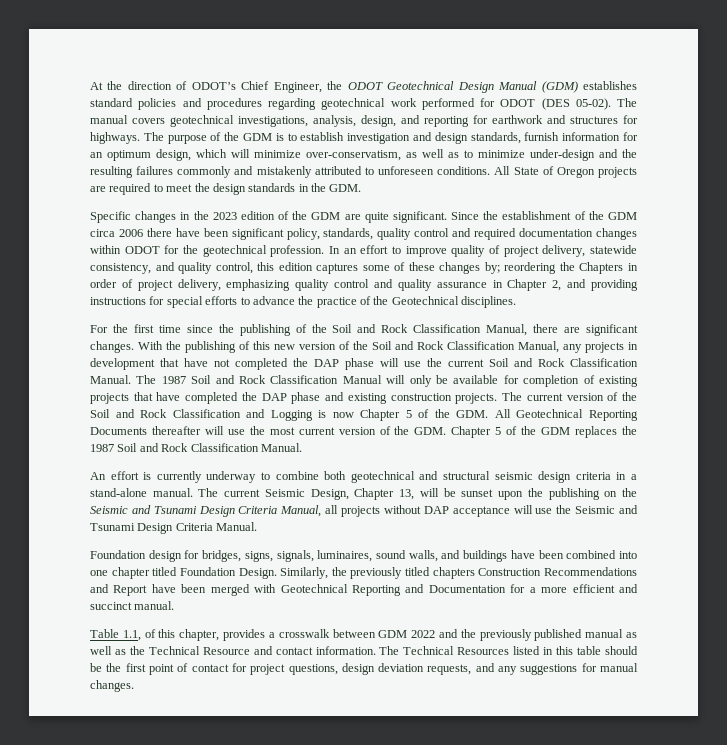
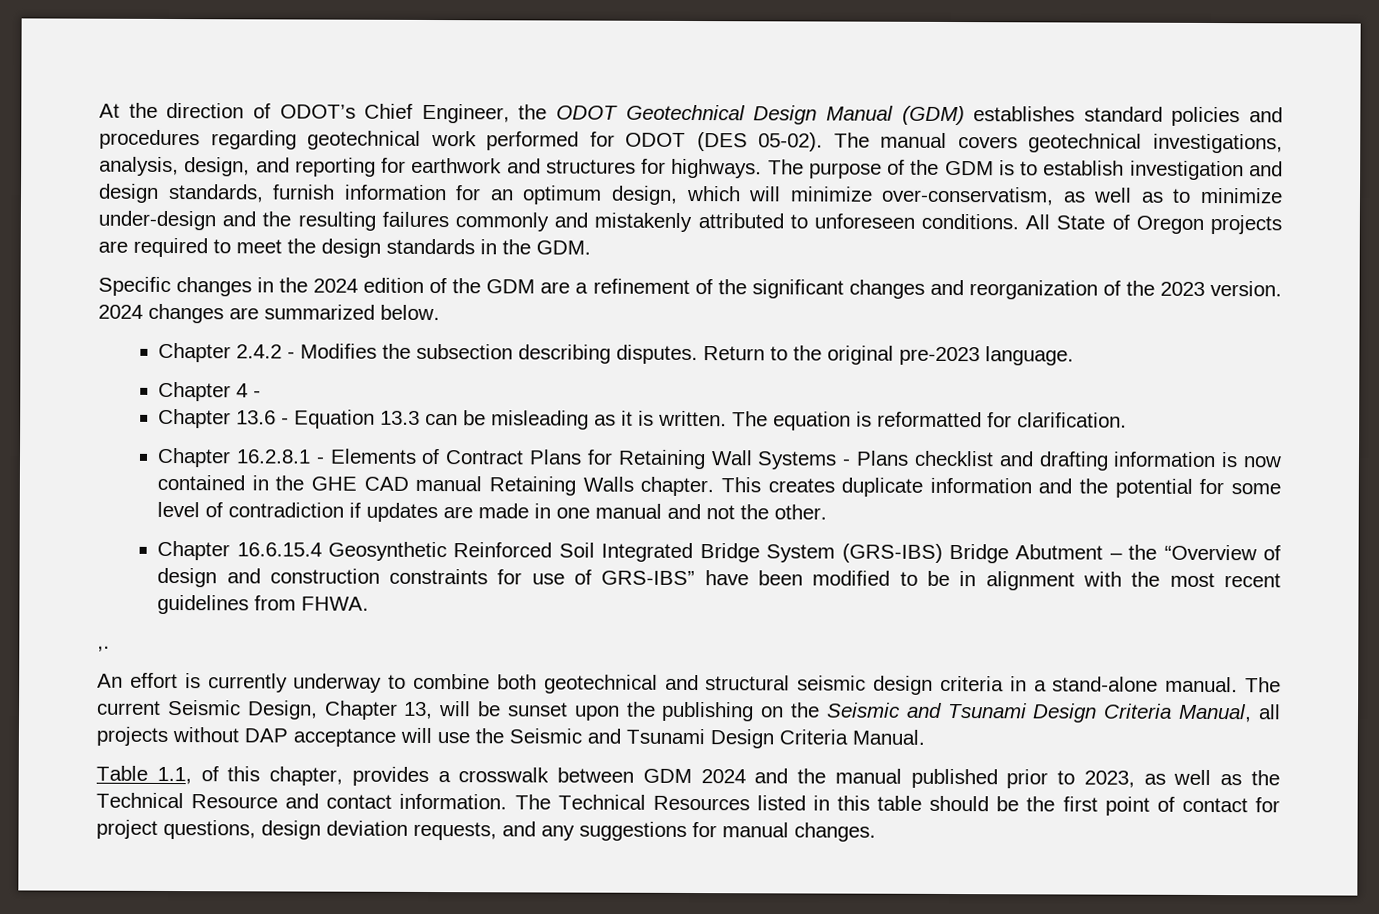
- Specific changes in the 2023 edition of the GDM are quite significant. Since the establishment of the GDM circa 2006 there have been significant policy, standards, quality control and required documentation changes within ODOT for the geotechnical profession. In an effort to improve quality of project delivery, statewide consistency, and quality control, this edition captures some of these changes by; reordering the Chapters in order of project delivery, emphasizing quality control and quality assurance in Chapter 2, and providing instructions for special efforts to advance the practice of the Geotechnical disciplines.
- For the first time since the publishing of the Soil and Rock Classification Manual, there are significant changes. With the publishing of this new version of the Soil and Rock Classification Manual, any projects in development that have not completed the DAP phase will use the current Soil and Rock Classification Manual. The 1987 Soil and Rock Classification Manual will only be available for completion of existing projects that have completed the DAP phase and existing construction projects. The current version of the Soil and Rock Classification and Logging is now Chapter 5 of the GDM. All Geotechnical Reporting Documents thereafter will use the most current version of the GDM. Chapter 5 of the GDM replaces the 1987 Soil and Rock Classification Manual.
+ Specific changes in the 2024 edition of the GDM are a refinement of the significant changes and reorganization of the 2023 version. 2024 changes are summarized below.
+ Chapter 2.4.2 - Modifies the subsection describing disputes. Return to the original pre-2023 language.
+ Chapter 4 -
+ Chapter 13.6 - Equation 13.3 can be misleading as it is written. The equation is reformatted for clarification.
+ Chapter 16.2.8.1 - Elements of Contract Plans for Retaining Wall Systems - Plans checklist and drafting information is now contained in the GHE CAD manual Retaining Walls chapter. This creates duplicate information and the potential for some level of contradiction if updates are made in one manual and not the other.
+ Chapter 16.6.15.4 Geosynthetic Reinforced Soil Integrated Bridge System (GRS-IBS) Bridge Abutment – the “Overview of design and construction constraints for use of GRS-IBS” have been modified to be in alignment with the most recent guidelines from FHWA.
+ ,.
- Foundation design for bridges, signs, signals, luminaires, sound walls, and buildings have been combined into one chapter titled Foundation Design. Similarly, the previously titled chapters Construction Recommendations and Report have been merged with Geotechnical Reporting and Documentation for a more efficient and succinct manual.
- Table 1.1, of this chapter, provides a crosswalk between GDM 2022 and the previously published manual as well as the Technical Resource and contact information.
+ Table 1.1, of this chapter, provides a crosswalk between GDM 2024 and the manual published prior to 2023, as well as the Technical Resource and contact information.

